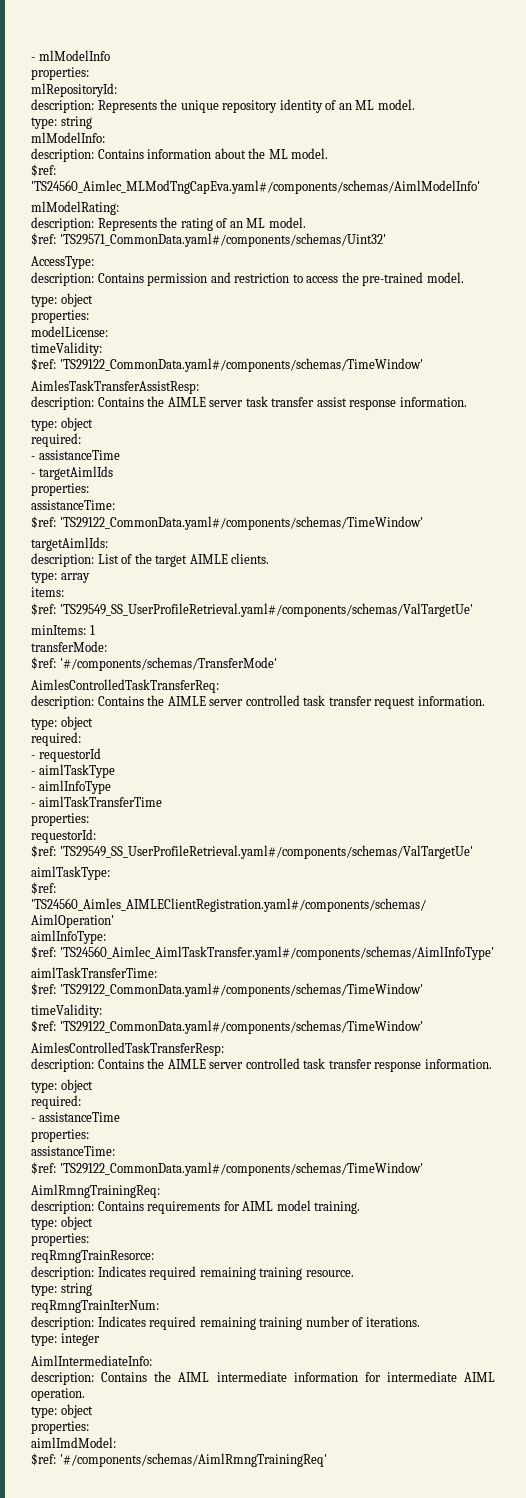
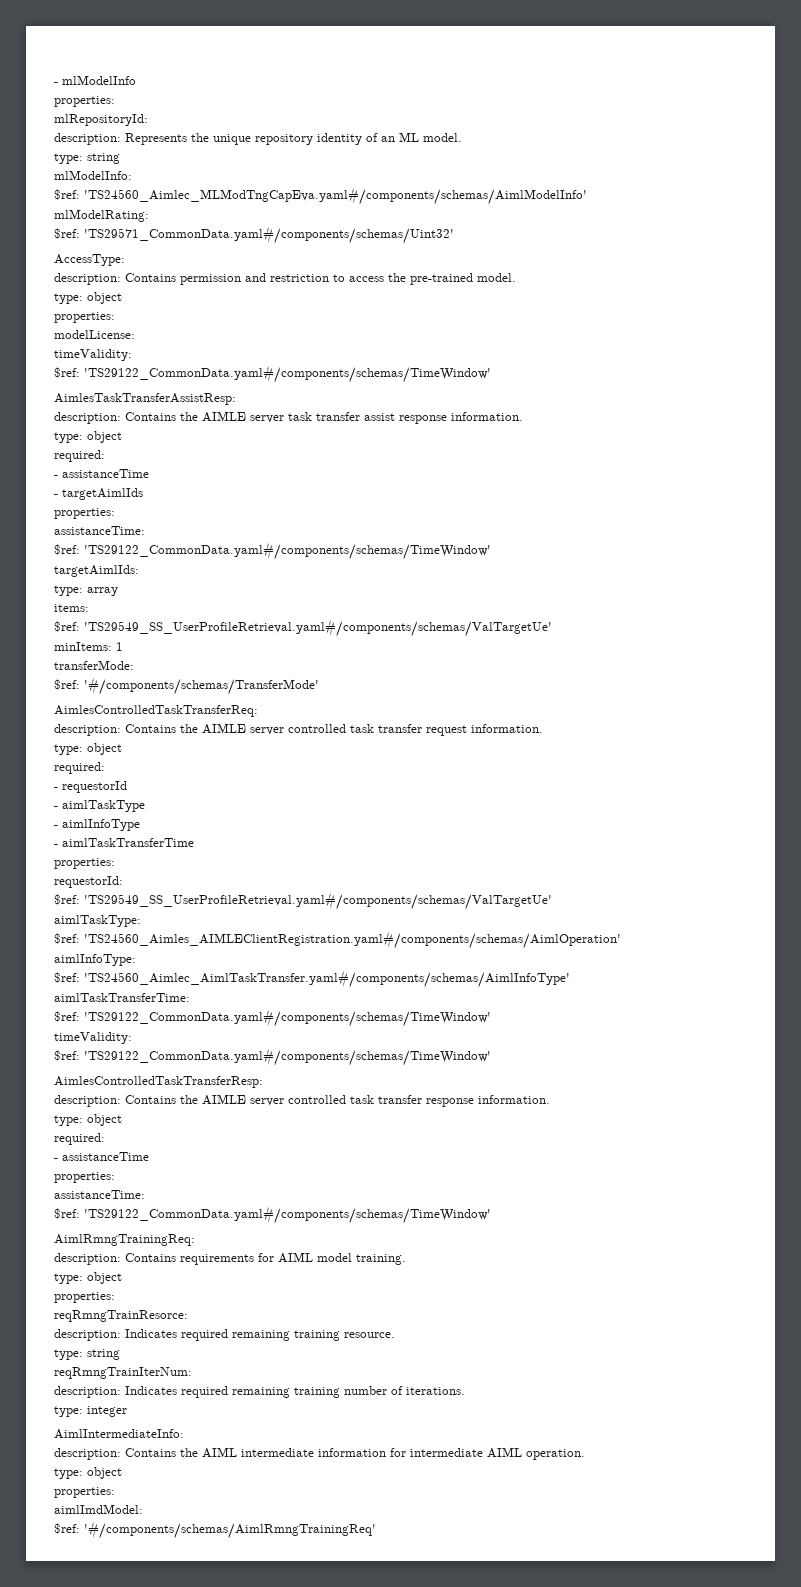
- description: Contains information about the ML model.
  $ref: 'TS24560_Aimlec_MLModTngCapEva.yaml#/components/schemas/AimlModelInfo'
  mlModelRating:
- description: Represents the rating of an ML model.
- description: List of the target AIMLE clients.

